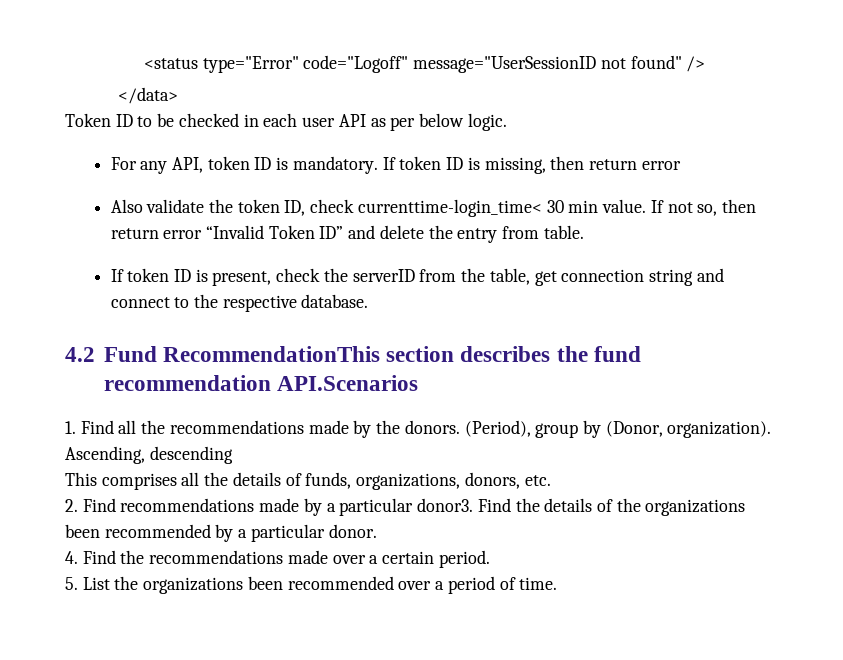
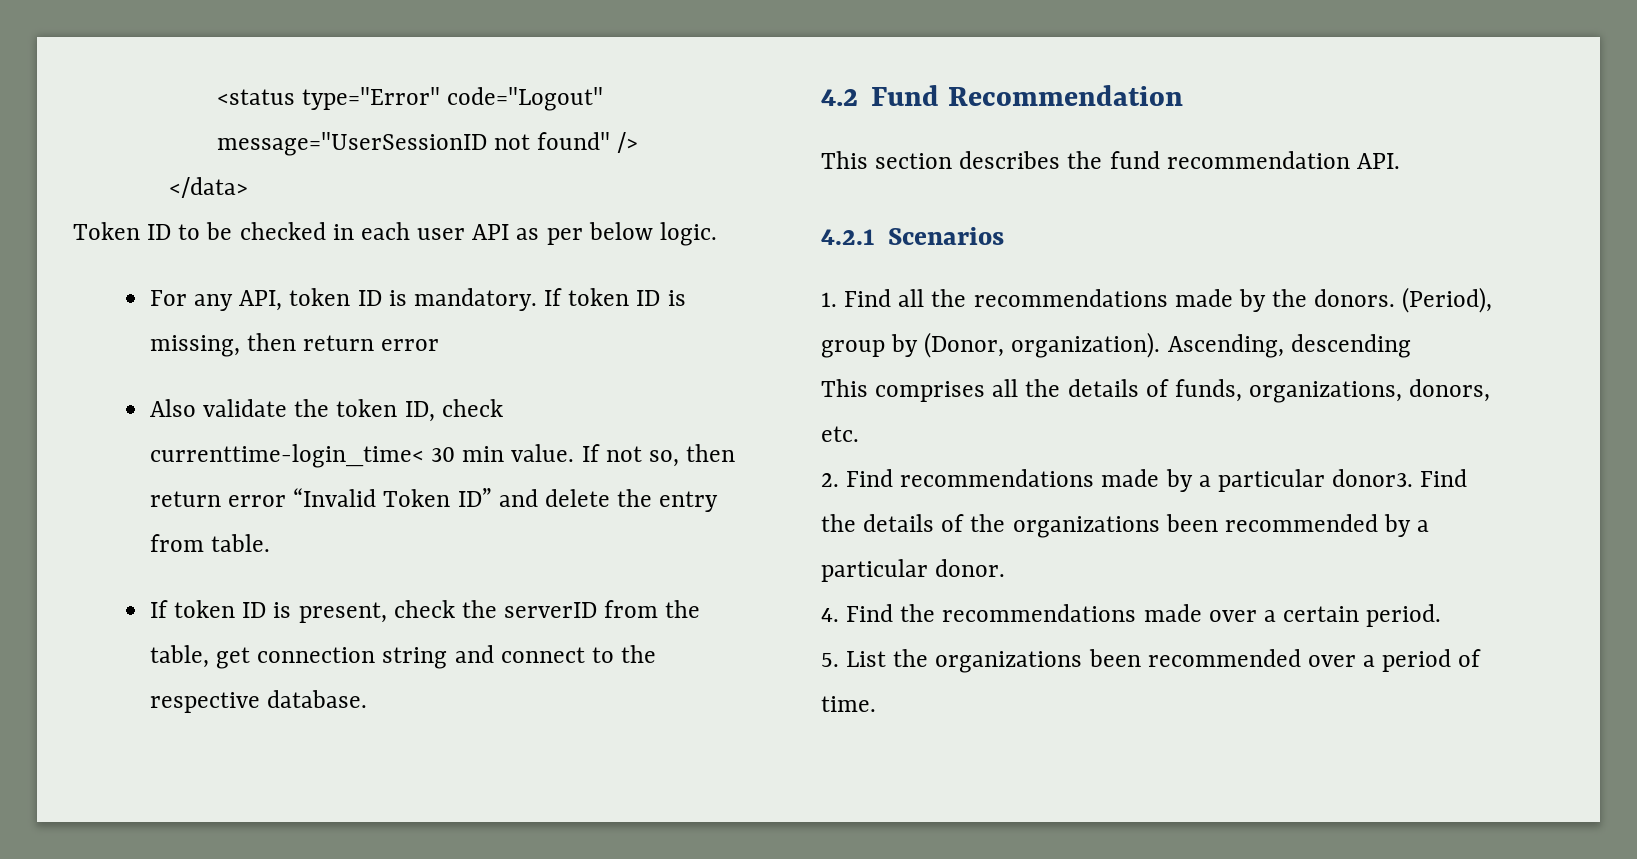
- <status type="Error" code="Logoff" message="UserSessionID not found" />
+ <status type="Error" code="Logout" message="UserSessionID not found" />
- 4.2 Fund RecommendationThis section describes the fund recommendation API.Scenarios
+ 4.2 Fund Recommendation
+ This section describes the fund recommendation API.
+ 4.2.1 Scenarios

